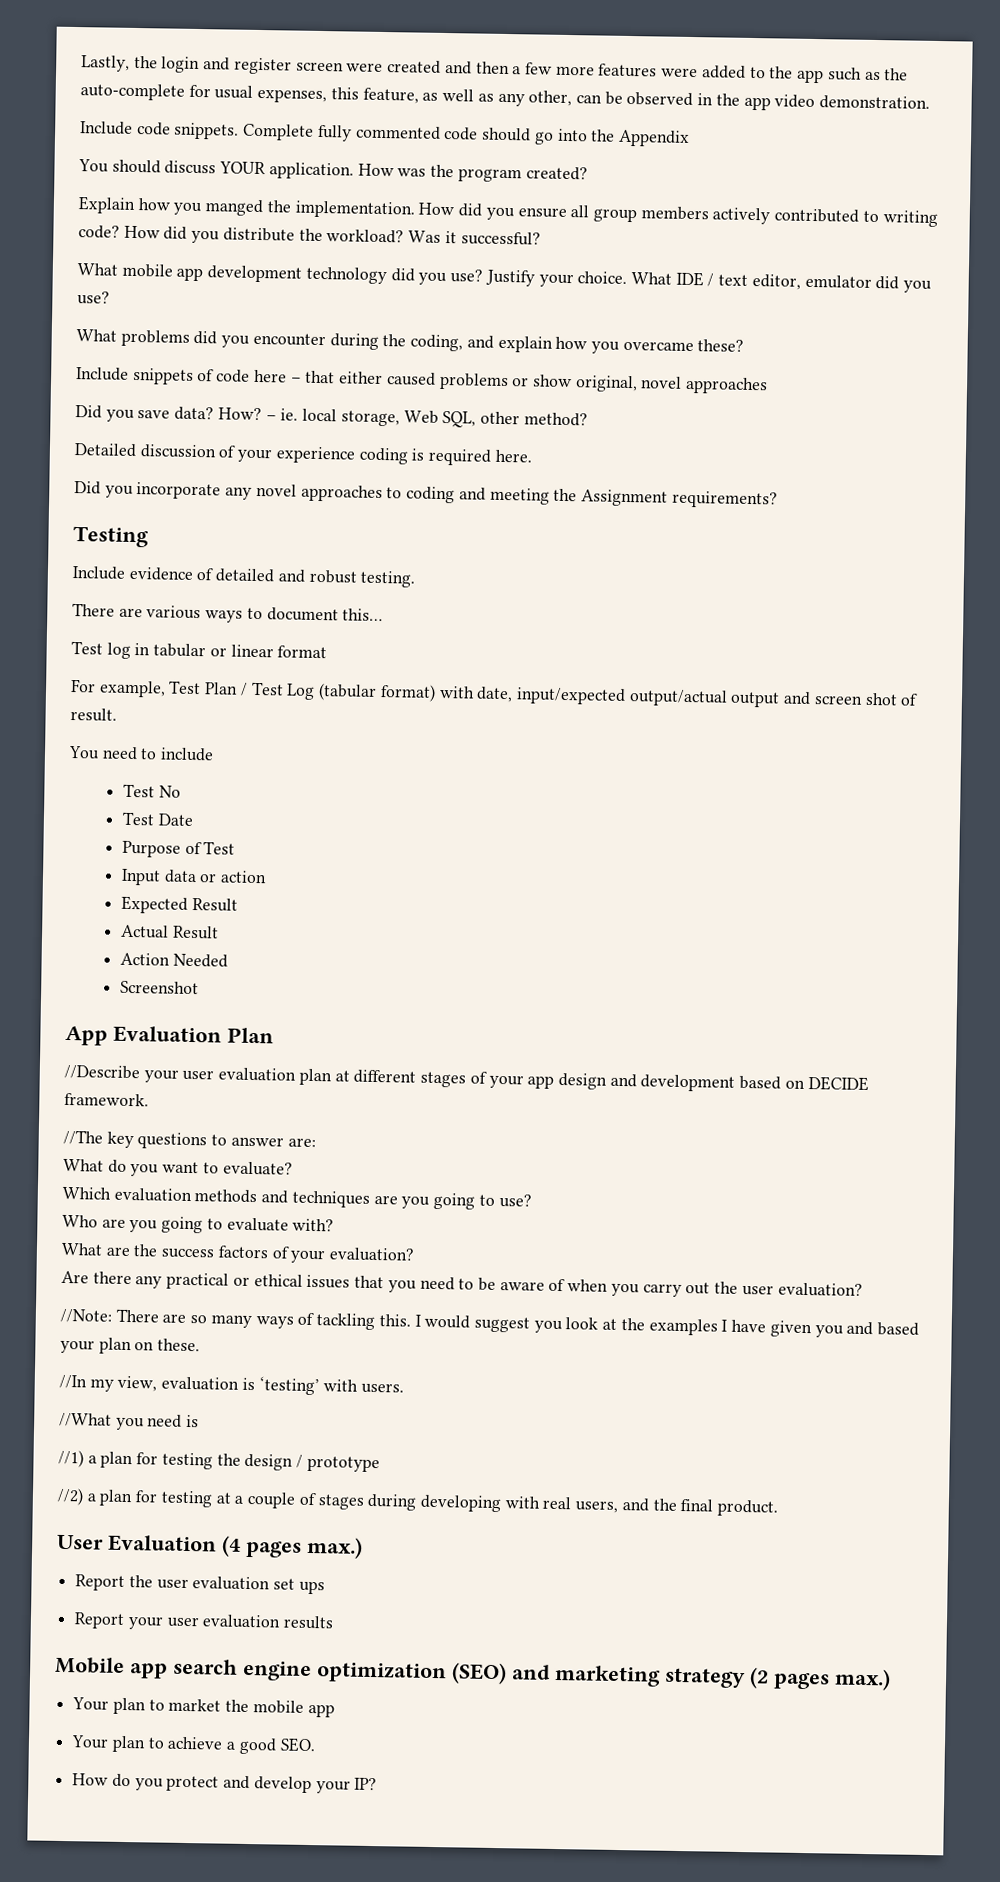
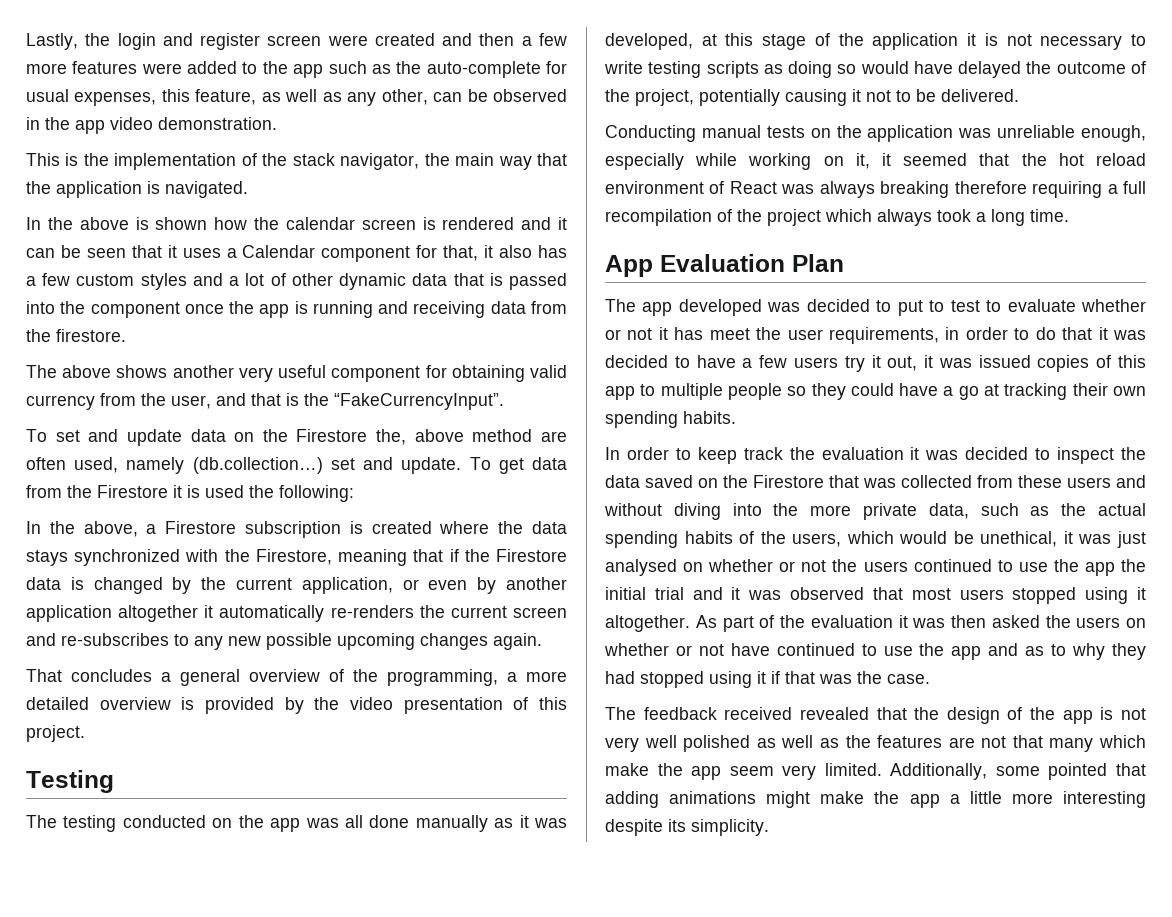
- Include code snippets. Complete fully commented code should go into the Appendix
- You should discuss YOUR application. How was the program created?
- Explain how you manged the implementation. How did you ensure all group members actively contributed to writing code? How did you distribute the workload? Was it successful?
- What mobile app development technology did you use? Justify your choice. What IDE / text editor, emulator did you use?
- What problems did you encounter during the coding, and explain how you overcame these?
- Include snippets of code here – that either caused problems or show original, novel approaches
- Did you save data? How? – ie. local storage, Web SQL, other method?
- Detailed discussion of your experience coding is required here.
- Did you incorporate any novel approaches to coding and meeting the Assignment requirements?
+ This is the implementation of the stack navigator, the main way that the application is navigated.
+ In the above is shown how the calendar screen is rendered and it can be seen that it uses a Calendar component for that, it also has a few custom styles and a lot of other dynamic data that is passed into the component once the app is running and receiving data from the firestore.
+ The above shows another very useful component for obtaining valid currency from the user, and that is the “FakeCurrencyInput”.
+ To set and update data on the Firestore the, above method are often used, namely (db.collection…) set and update. To get data from the Firestore it is used the following:
+ In the above, a Firestore subscription is created where the data stays synchronized with the Firestore, meaning that if the Firestore data is changed by the current application, or even by another application altogether it automatically re-renders the current screen and re-subscribes to any new possible upcoming changes again.
+ That concludes a general overview of the programming, a more detailed overview is provided by the video presentation of this project.
  Testing
- Include evidence of detailed and robust testing.
- There are various ways to document this…
- Test log in tabular or linear format
- For example, Test Plan / Test Log (tabular format) with date, input/expected output/actual output and screen shot of result.
- You need to include
- Test No
- Test Date
- Purpose of Test
- Input data or action
- Expected Result
- Actual Result
- Action Needed
- Screenshot
+ The testing conducted on the app was all done manually as it was developed, at this stage of the application it is not necessary to write testing scripts as doing so would have delayed the outcome of the project, potentially causing it not to be delivered.
+ Conducting manual tests on the application was unreliable enough, especially while working on it, it seemed that the hot reload environment of React was always breaking therefore requiring a full recompilation of the project which always took a long time.
  App Evaluation Plan
- //Describe your user evaluation plan at different stages of your app design and development based on DECIDE framework.
- //The key questions to answer are:
- What do you want to evaluate?
- Which evaluation methods and techniques are you going to use?
- Who are you going to evaluate with?
- What are the success factors of your evaluation?
- Are there any practical or ethical issues that you need to be aware of when you carry out the user evaluation?
- //Note: There are so many ways of tackling this. I would suggest you look at the examples I have given you and based your plan on these.
- //In my view, evaluation is ‘testing’ with users.
- //What you need is
- //1) a plan for testing the design / prototype
- //2) a plan for testing at a couple of stages during developing with real users, and the final product.
- User Evaluation (4 pages max.)
- Report the user evaluation set ups
- Report your user evaluation results
- Mobile app search engine optimization (SEO) and marketing strategy (2 pages max.)
- Your plan to market the mobile app
- Your plan to achieve a good SEO.
- How do you protect and develop your IP?
+ The app developed was decided to put to test to evaluate whether or not it has meet the user requirements, in order to do that it was decided to have a few users try it out, it was issued copies of this app to multiple people so they could have a go at tracking their own spending habits.
+ In order to keep track the evaluation it was decided to inspect the data saved on the Firestore that was collected from these users and without diving into the more private data, such as the actual spending habits of the users, which would be unethical, it was just analysed on whether or not the users continued to use the app the initial trial and it was observed that most users stopped using it altogether. As part of the evaluation it was then asked the users on whether or not have continued to use the app and as to why they had stopped using it if that was the case.
+ The feedback received revealed that the design of the app is not very well polished as well as the features are not that many which make the app seem very limited. Additionally, some pointed that adding animations might make the app a little more interesting despite its simplicity.

